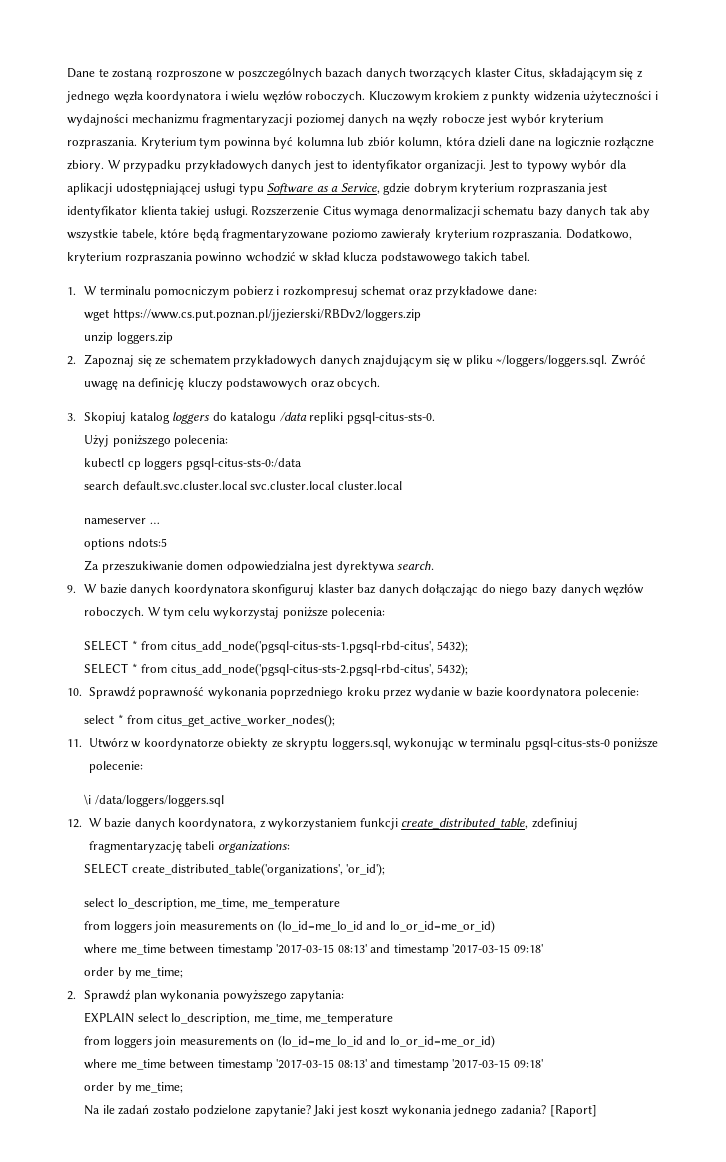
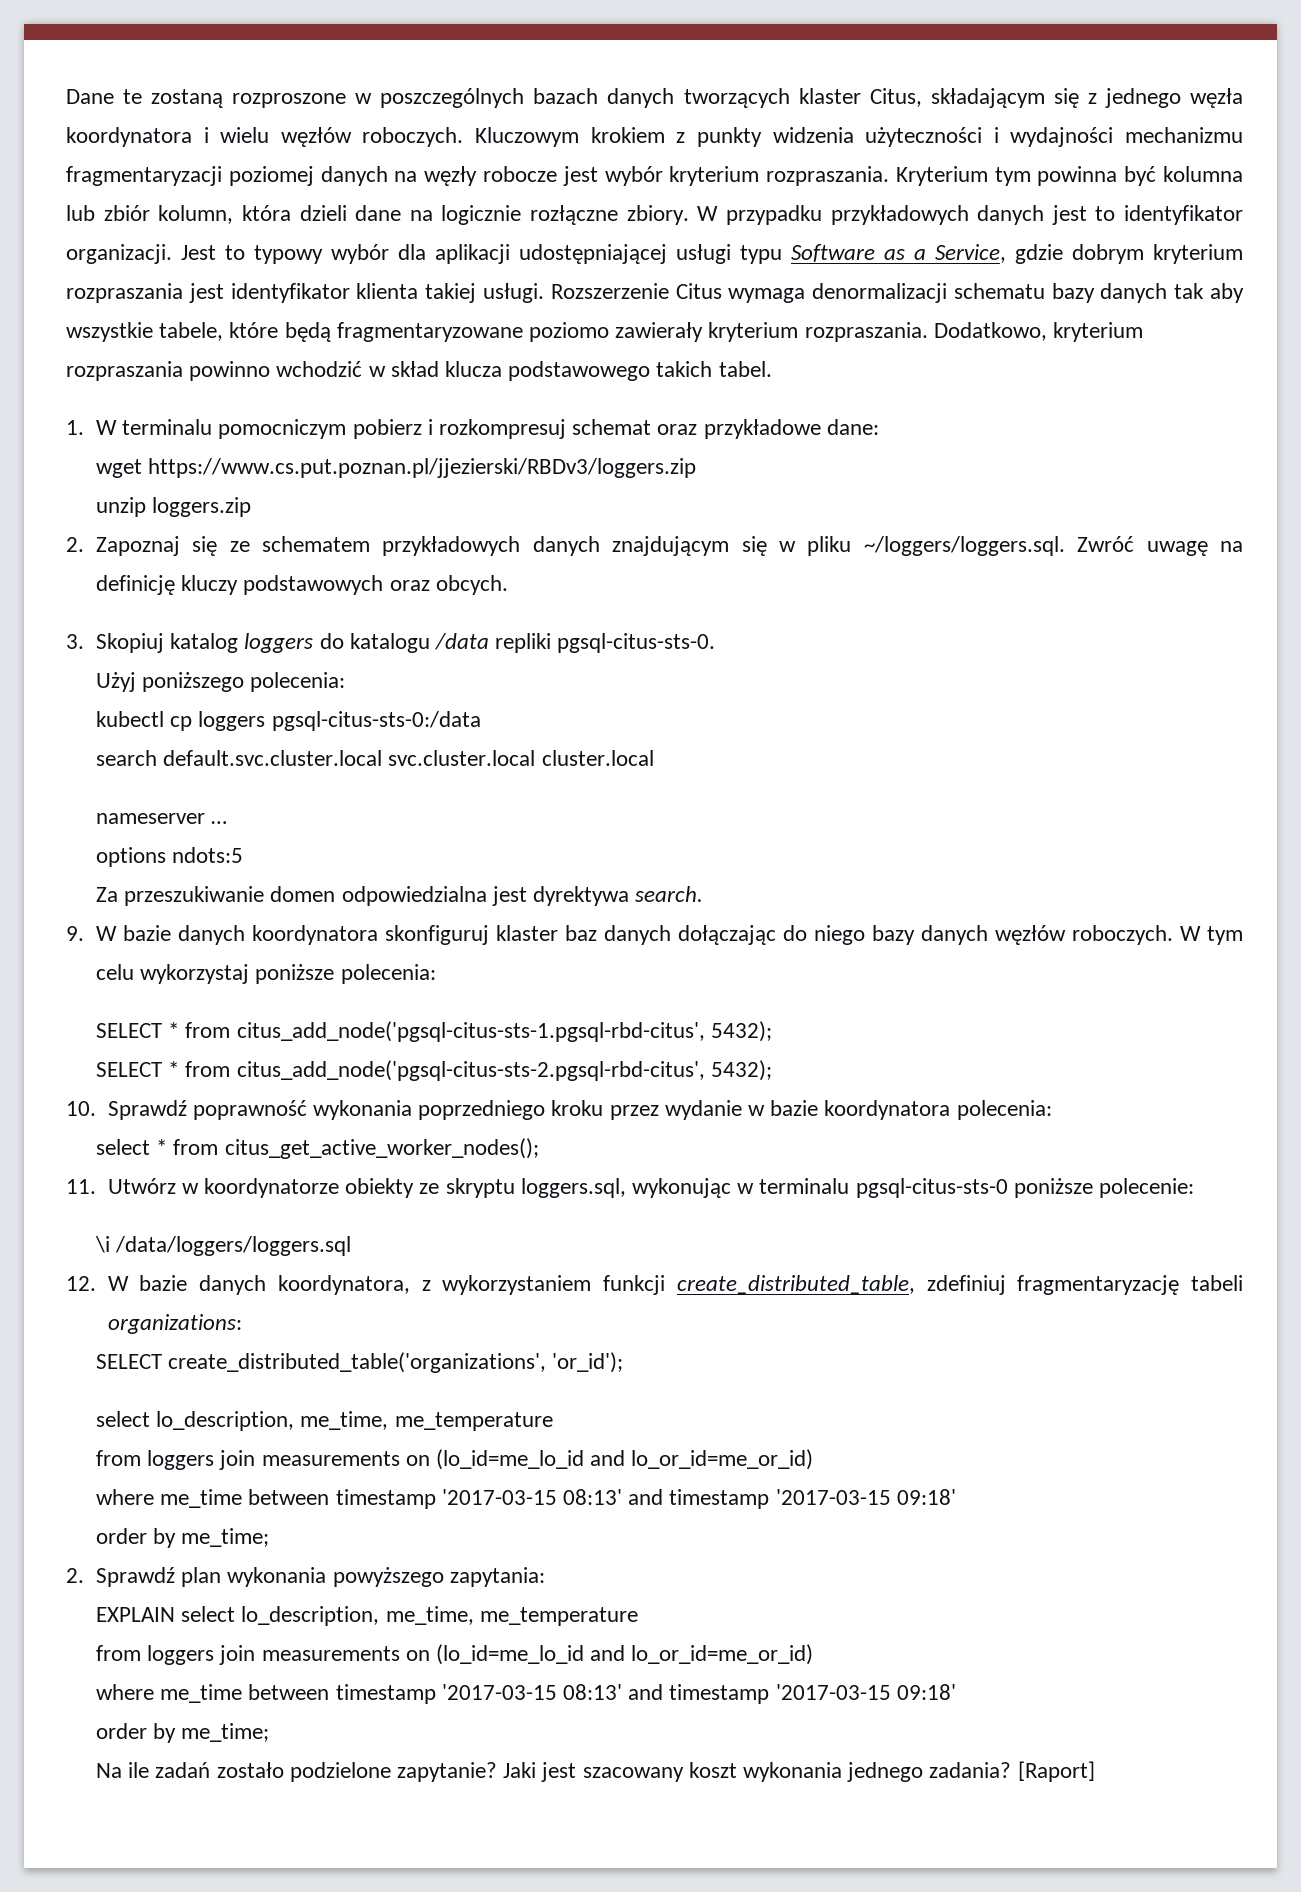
- wget https://www.cs.put.poznan.pl/jjezierski/RBDv2/loggers.zip
+ wget https://www.cs.put.poznan.pl/jjezierski/RBDv3/loggers.zip
- 10. Sprawdź poprawność wykonania poprzedniego kroku przez wydanie w bazie koordynatora polecenie:
+ 10. Sprawdź poprawność wykonania poprzedniego kroku przez wydanie w bazie koordynatora polecenia:
- Jaki jest koszt wykonania jednego zadania?
+ Jaki jest szacowany koszt wykonania jednego zadania?

